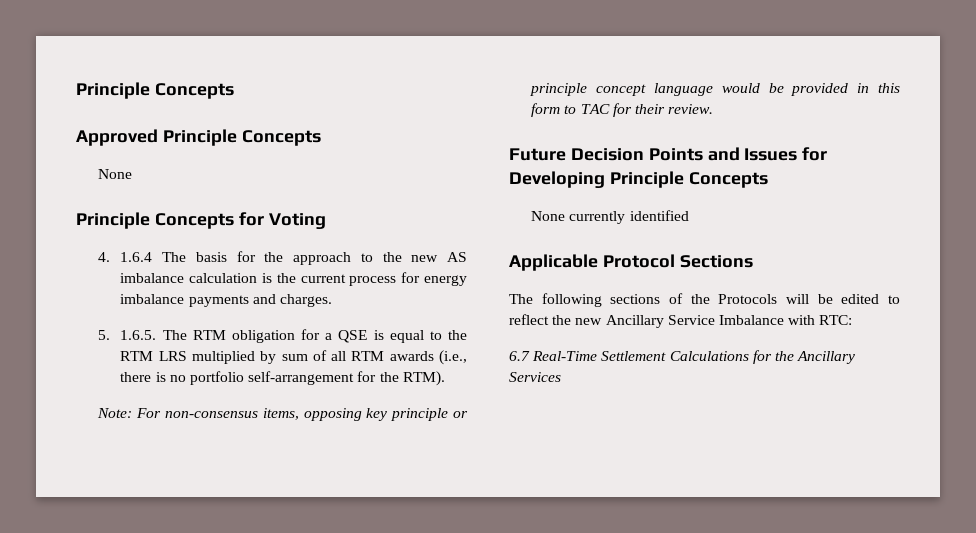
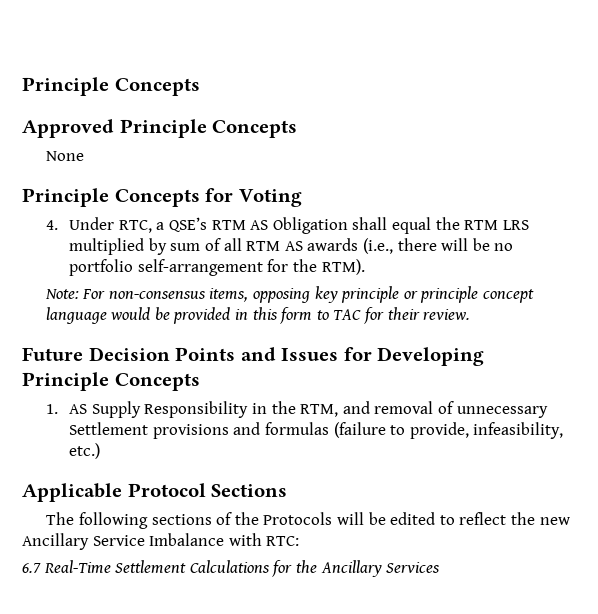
- 4. 1.6.4 The basis for the approach to the new AS imbalance calculation is the current process for energy imbalance payments and charges.
- 5. 1.6.5. The RTM obligation for a QSE is equal to the RTM LRS multiplied by sum of all RTM awards (i.e., there is no portfolio self-arrangement for the RTM).
+ 4. Under RTC, a QSE’s RTM AS Obligation shall equal the RTM LRS multiplied by sum of all RTM AS awards (i.e., there will be no portfolio self-arrangement for the RTM).
- None currently identified
+ 1. AS Supply Responsibility in the RTM, and removal of unnecessary Settlement provisions and formulas (failure to provide, infeasibility, etc.)

